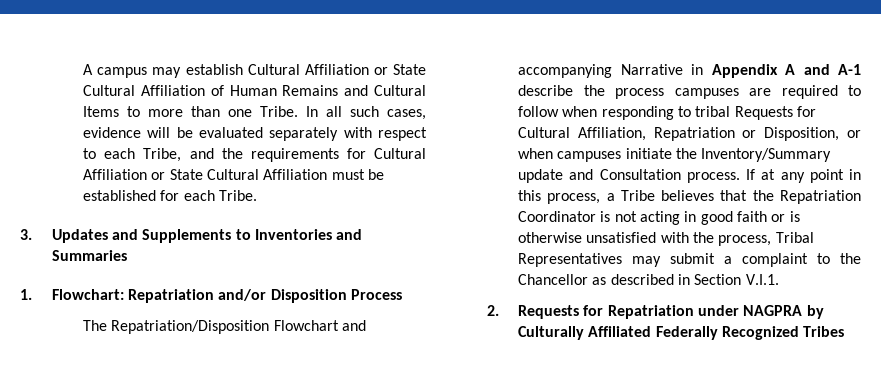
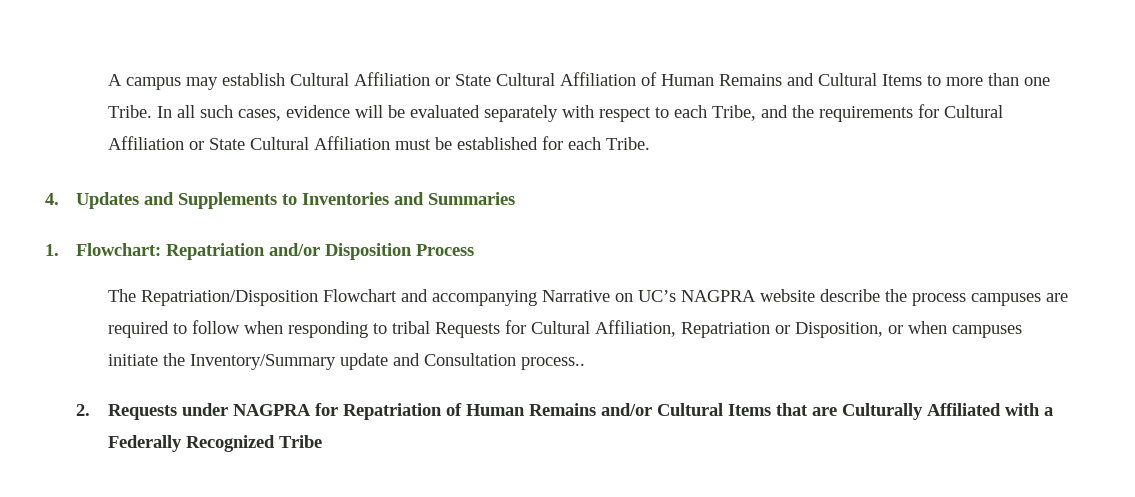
- 3. Updates and Supplements to Inventories and Summaries
+ 4. Updates and Supplements to Inventories and Summaries
- The Repatriation/Disposition Flowchart and accompanying Narrative in Appendix A and A-1 describe the process campuses are required to follow when responding to tribal Requests for Cultural Affiliation, Repatriation or Disposition, or when campuses initiate the Inventory/Summary update and Consultation process. If at any point in this process, a Tribe believes that the Repatriation Coordinator is not acting in good faith or is otherwise unsatisfied with the process, Tribal Representatives may submit a complaint to the Chancellor as described in Section V.I.1.
- 2. Requests for Repatriation under NAGPRA by Culturally Affiliated Federally Recognized Tribes
+ The Repatriation/Disposition Flowchart and accompanying Narrative on UC’s NAGPRA website describe the process campuses are required to follow when responding to tribal Requests for Cultural Affiliation, Repatriation or Disposition, or when campuses initiate the Inventory/Summary update and Consultation process..
+ 2. Requests under NAGPRA for Repatriation of Human Remains and/or Cultural Items that are Culturally Affiliated with a Federally Recognized Tribe

